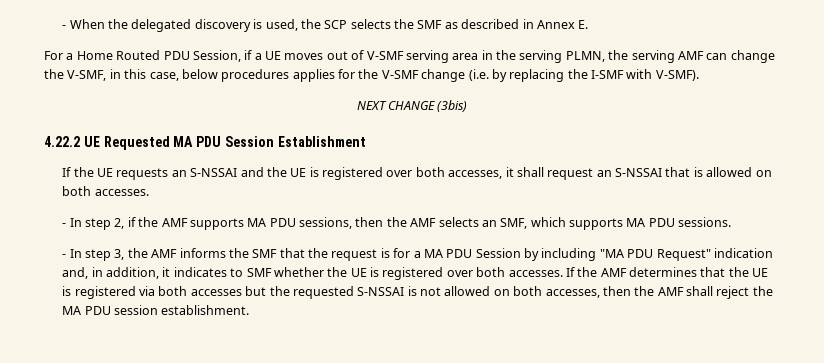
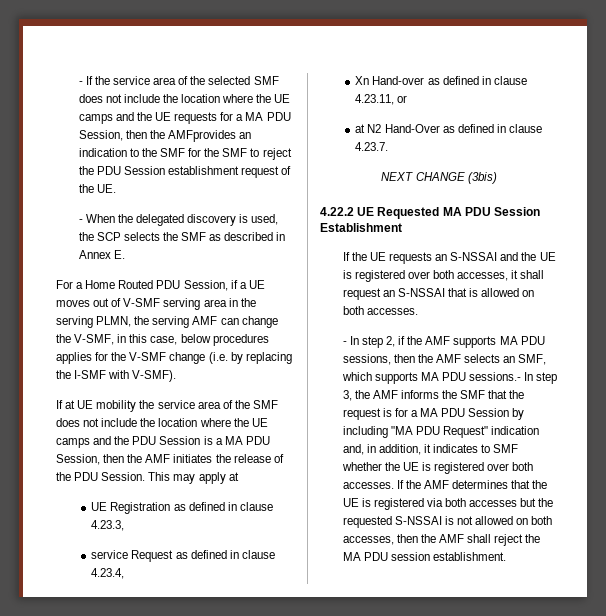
+ - If the service area of the selected SMF does not include the location where the UE camps and the UE requests for a MA PDU Session, then the AMFprovides an indication to the SMF for the SMF to reject the PDU Session establishment request of the UE.
+ If at UE mobility the service area of the SMF does not include the location where the UE camps and the PDU Session is a MA PDU Session, then the AMF initiates the release of the PDU Session. This may apply at
+ UE Registration as defined in clause 4.23.3,
+ service Request as defined in clause 4.23.4,
+ Xn Hand-over as defined in clause 4.23.11, or
+ at N2 Hand-Over as defined in clause 4.23.7.
- - In step 2, if the AMF supports MA PDU sessions, then the AMF selects an SMF, which supports MA PDU sessions.
- - In step 3, the AMF informs the SMF that the request is for a MA PDU Session by including "MA PDU Request" indication and, in addition, it indicates to SMF whether the UE is registered over both accesses.
+ - In step 2, if the AMF supports MA PDU sessions, then the AMF selects an SMF, which supports MA PDU sessions.- In step 3, the AMF informs the SMF that the request is for a MA PDU Session by including "MA PDU Request" indication and, in addition, it indicates to SMF whether the UE is registered over both accesses.

